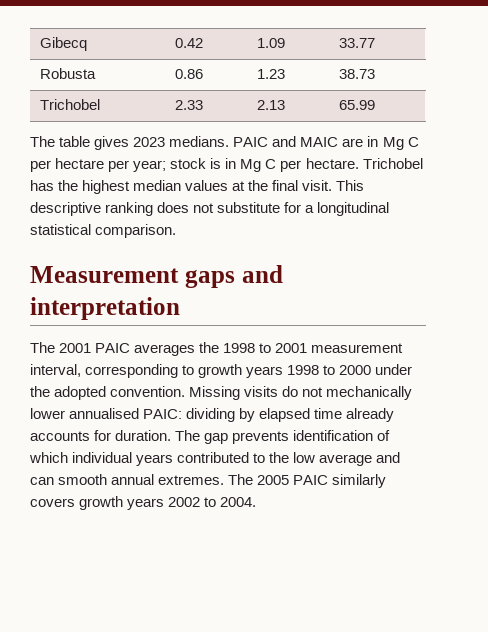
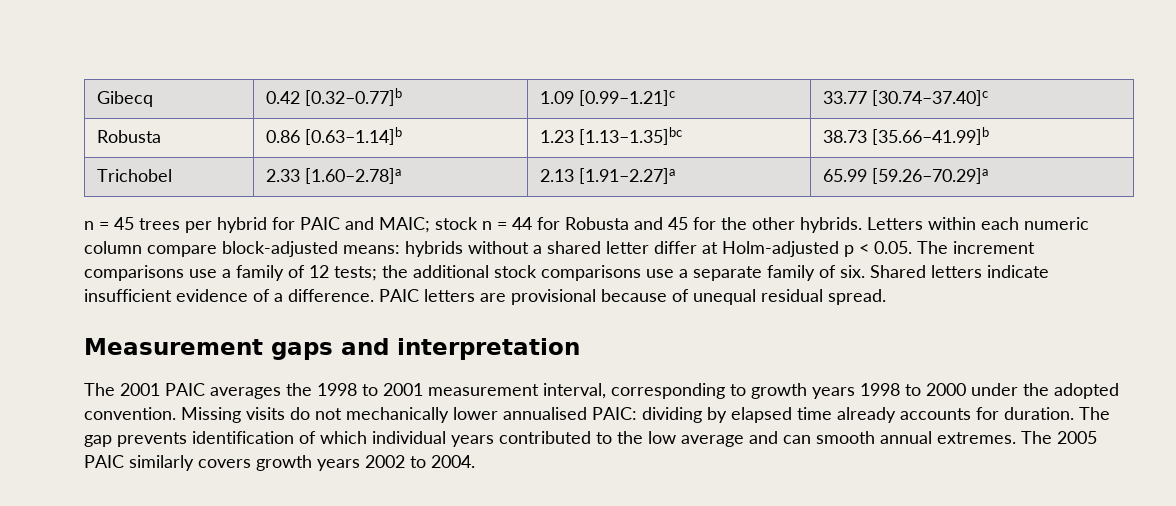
- Gibecq | 0.42 | 1.09 | 33.77
+ Gibecq | 0.42 [0.32–0.77]b | 1.09 [0.99–1.21]c | 33.77 [30.74–37.40]c
- Robusta | 0.86 | 1.23 | 38.73
+ Robusta | 0.86 [0.63–1.14]b | 1.23 [1.13–1.35]bc | 38.73 [35.66–41.99]b
- Trichobel | 2.33 | 2.13 | 65.99
- The table gives 2023 medians. PAIC and MAIC are in Mg C per hectare per year; stock is in Mg C per hectare. Trichobel has the highest median values at the final visit. This descriptive ranking does not substitute for a longitudinal statistical comparison.
+ Trichobel | 2.33 [1.60–2.78]a | 2.13 [1.91–2.27]a | 65.99 [59.26–70.29]a
+ n = 45 trees per hybrid for PAIC and MAIC; stock n = 44 for Robusta and 45 for the other hybrids. Letters within each numeric column compare block-adjusted means: hybrids without a shared letter differ at Holm-adjusted p < 0.05. The increment comparisons use a family of 12 tests; the additional stock comparisons use a separate family of six. Shared letters indicate insufficient evidence of a difference. PAIC letters are provisional because of unequal residual spread.

